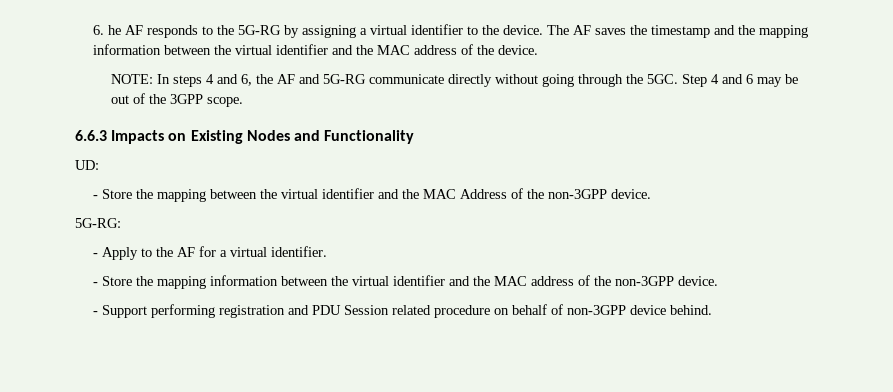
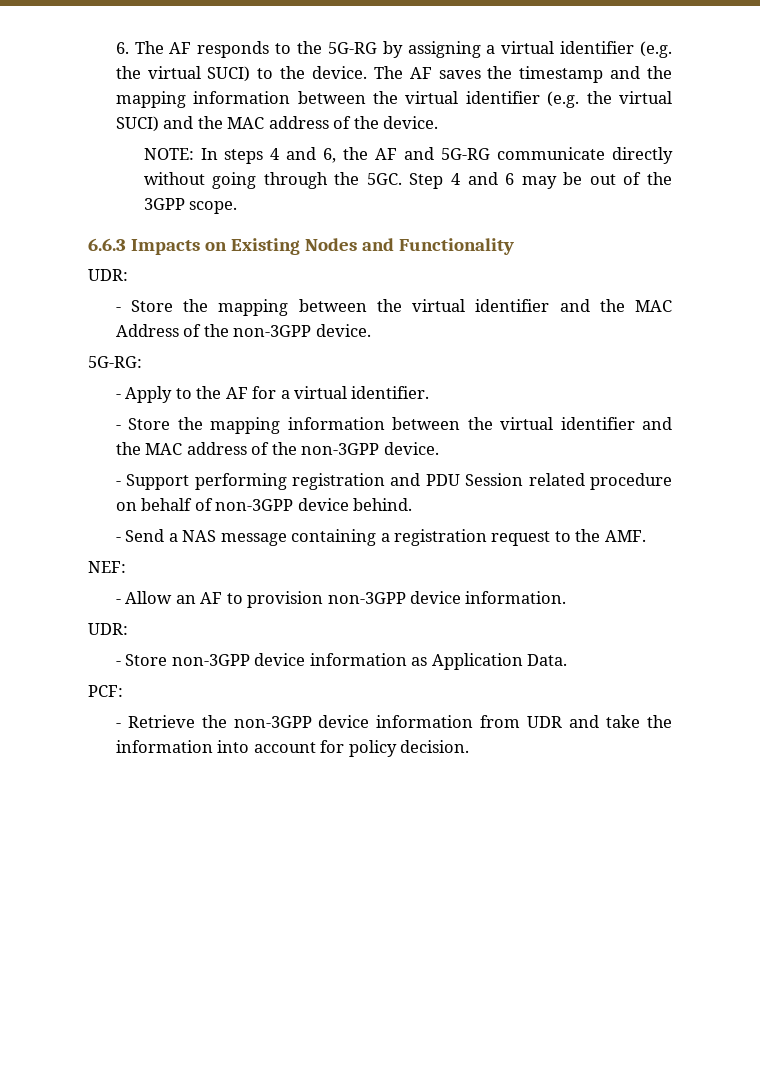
- 6. he AF responds to the 5G-RG by assigning a virtual identifier to the device.
+ 6. The AF responds to the 5G-RG by assigning a virtual identifier (e.g. the virtual SUCI) to the device.
- The AF saves the timestamp and the mapping information between the virtual identifier and the MAC address of the device.
+ The AF saves the timestamp and the mapping information between the virtual identifier (e.g. the virtual SUCI) and the MAC address of the device.
  6.6.3 Impacts on Existing Nodes and Functionality
- UD:
+ UDR:
+ - Send a NAS message containing a registration request to the AMF.
+ NEF:
+ - Allow an AF to provision non-3GPP device information.
+ UDR:
+ - Store non-3GPP device information as Application Data.
+ PCF:
+ - Retrieve the non-3GPP device information from UDR and take the information into account for policy decision.

